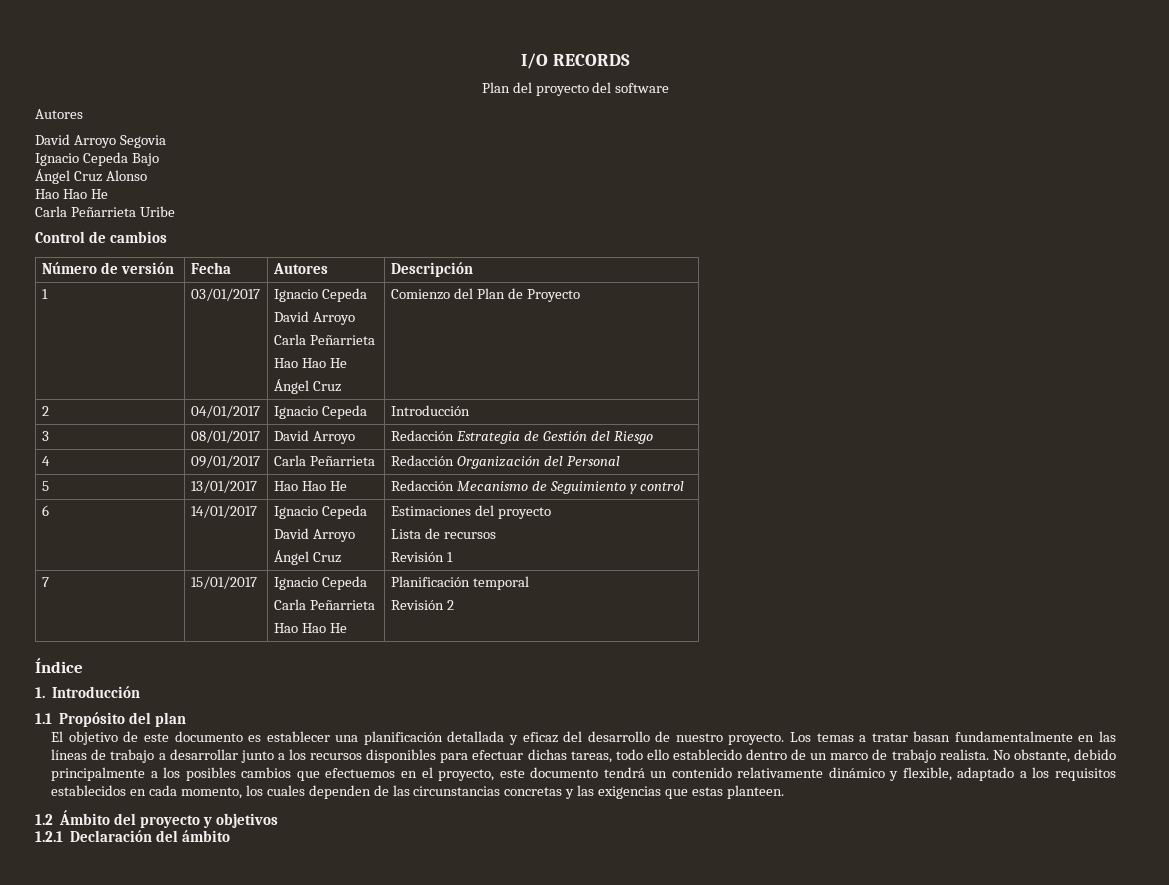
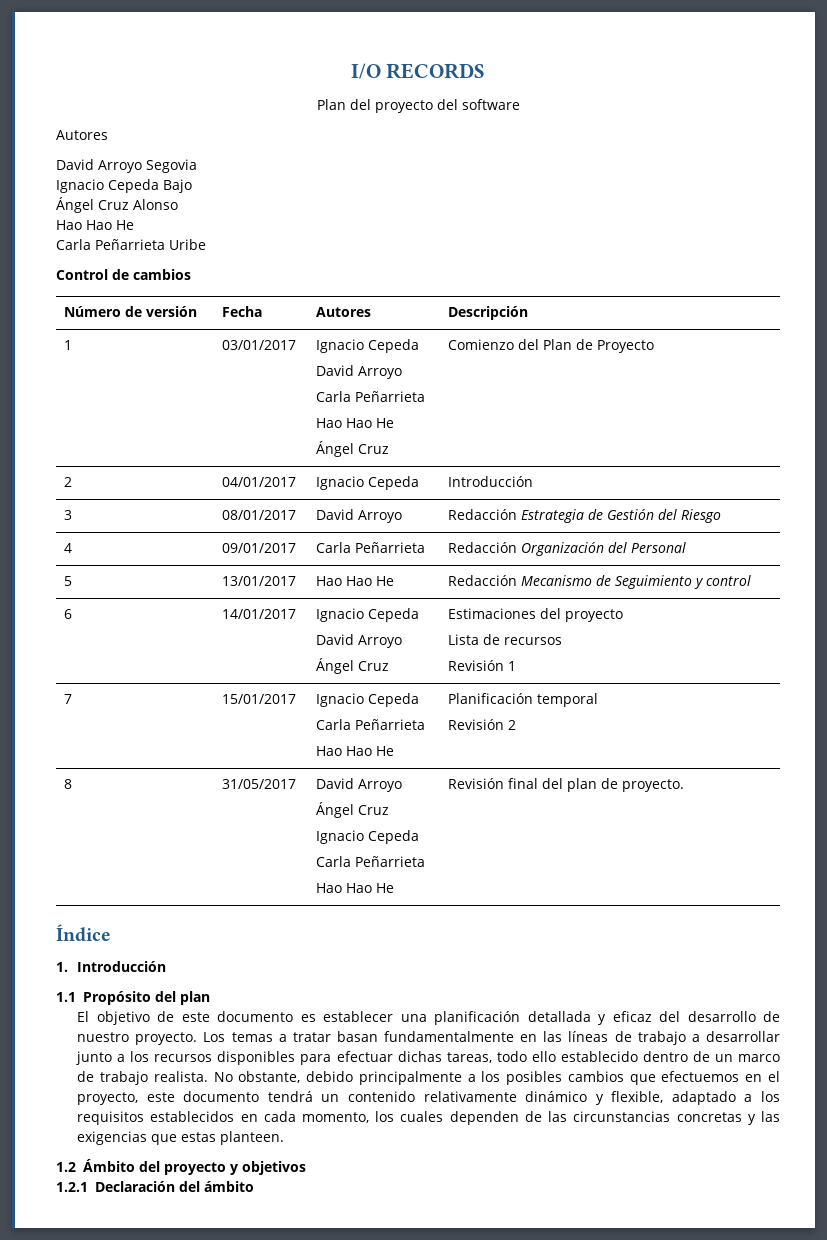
+ 8 | 31/05/2017 | David Arroyo
+ Ángel Cruz
+ Ignacio Cepeda
+ Carla Peñarrieta
+ Hao Hao He | Revisión final del plan de proyecto.

